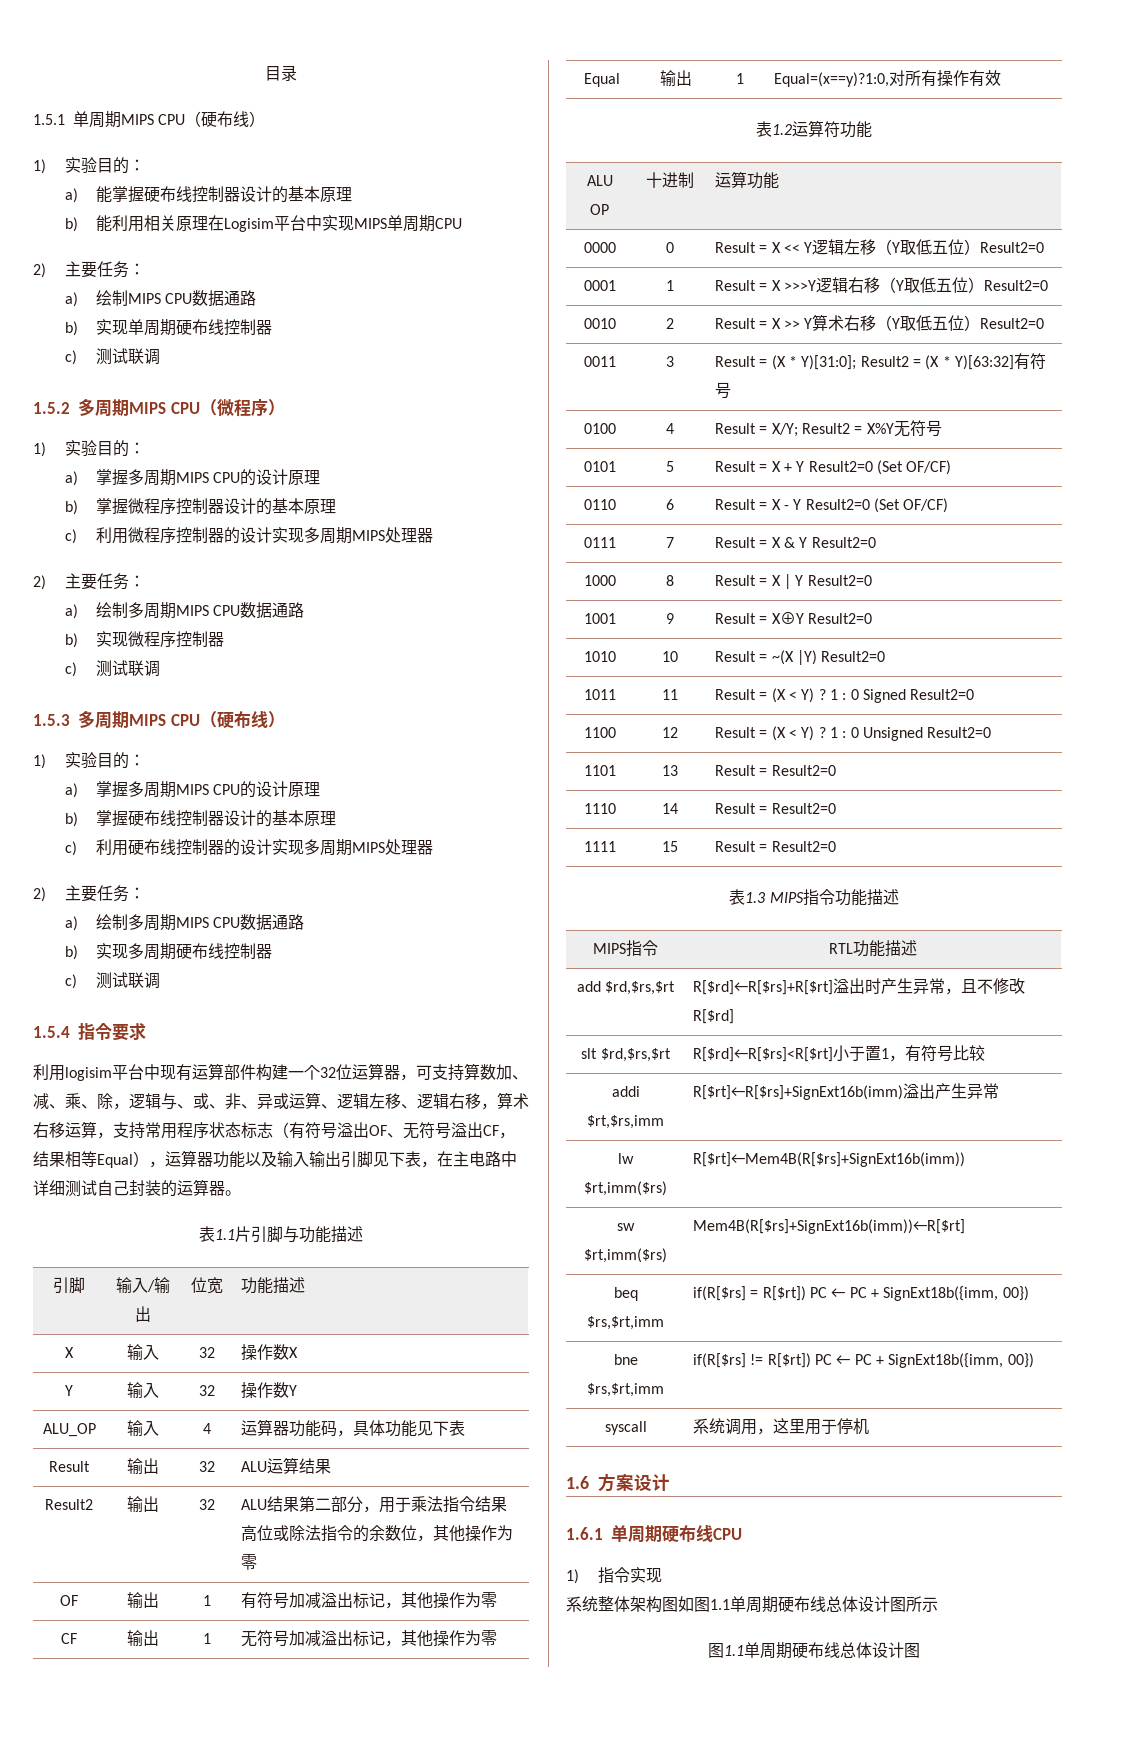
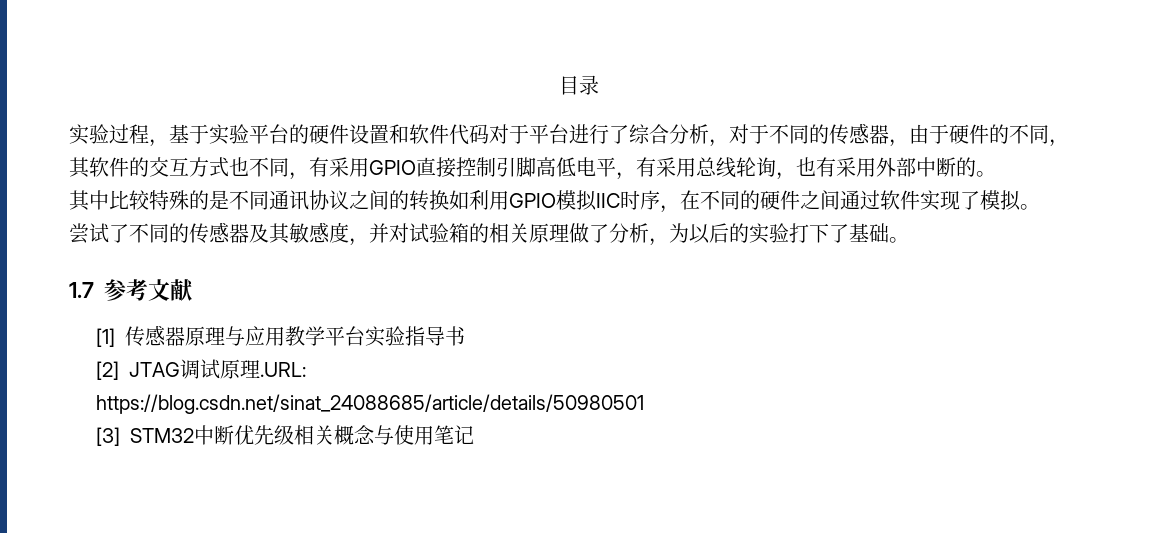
- 1.5.1单周期MIPS CPU（硬布线）
- 1)实验目的：
- a)能掌握硬布线控制器设计的基本原理
- b)能利用相关原理在Logisim平台中实现MIPS单周期CPU
- 2)主要任务：
- a)绘制MIPS CPU数据通路
- b)实现单周期硬布线控制器
- c)测试联调
- 1.5.2多周期MIPS CPU（微程序）
- 1)实验目的：
- a)掌握多周期MIPS CPU的设计原理
- b)掌握微程序控制器设计的基本原理
- c)利用微程序控制器的设计实现多周期MIPS处理器
- 2)主要任务：
- a)绘制多周期MIPS CPU数据通路
- b)实现微程序控制器
- c)测试联调
- 1.5.3多周期MIPS CPU（硬布线）
- 1)实验目的：
- a)掌握多周期MIPS CPU的设计原理
- b)掌握硬布线控制器设计的基本原理
- c)利用硬布线控制器的设计实现多周期MIPS处理器
- 2)主要任务：
- a)绘制多周期MIPS CPU数据通路
- b)实现多周期硬布线控制器
- c)测试联调
- 1.5.4指令要求
- 利用logisim平台中现有运算部件构建一个32位运算器，可支持算数加、减、乘、除，逻辑与、或、非、异或运算、逻辑左移、逻辑右移，算术右移运算，支持常用程序状态标志（有符号溢出OF、无符号溢出CF，结果相等Equal），运算器功能以及输入输出引脚见下表，在主电路中详细测试自己封装的运算器。
- 表1.1片引脚与功能描述
- 引脚 | 输入/输出 | 位宽 | 功能描述
- X | 输入 | 32 | 操作数X
- Y | 输入 | 32 | 操作数Y
- ALU_OP | 输入 | 4 | 运算器功能码，具体功能见下表
- Result | 输出 | 32 | ALU运算结果
- Result2 | 输出 | 32 | ALU结果第二部分，用于乘法指令结果高位或除法指令的余数位，其他操作为零
- OF | 输出 | 1 | 有符号加减溢出标记，其他操作为零
- CF | 输出 | 1 | 无符号加减溢出标记，其他操作为零
- Equal | 输出 | 1 | Equal=(x==y)?1:0,对所有操作有效
- 表1.2运算符功能
- ALU OP | 十进制 | 运算功能
- 0000 | 0 | Result = X << Y逻辑左移（Y取低五位）Result2=0
- 0001 | 1 | Result = X >>>Y逻辑右移（Y取低五位）Result2=0
- 0010 | 2 | Result = X >> Y算术右移（Y取低五位）Result2=0
- 0011 | 3 | Result = (X * Y)[31:0]; Result2 = (X * Y)[63:32]有符号
- 0100 | 4 | Result = X/Y; Result2 = X%Y无符号
- 0101 | 5 | Result = X + Y Result2=0 (Set OF/CF)
- 0110 | 6 | Result = X - Y Result2=0 (Set OF/CF)
- 0111 | 7 | Result = X & Y Result2=0
- 1000 | 8 | Result = X | Y Result2=0
- 1001 | 9 | Result = X⊕Y Result2=0
- 1010 | 10 | Result = ~(X |Y) Result2=0
- 1011 | 11 | Result = (X < Y) ? 1 : 0 Signed Result2=0
- 1100 | 12 | Result = (X < Y) ? 1 : 0 Unsigned Result2=0
- 1101 | 13 | Result = Result2=0
- 1110 | 14 | Result = Result2=0
- 1111 | 15 | Result = Result2=0
- 表1.3 MIPS指令功能描述
- MIPS指令 | RTL功能描述
- add $rd,$rs,$rt | R[$rd]←R[$rs]+R[$rt]溢出时产生异常，且不修改R[$rd]
- slt $rd,$rs,$rt | R[$rd]←R[$rs]<R[$rt]小于置1，有符号比较
- addi $rt,$rs,imm | R[$rt]←R[$rs]+SignExt16b(imm)溢出产生异常
- lw $rt,imm($rs) | R[$rt]←Mem4B(R[$rs]+SignExt16b(imm))
- sw $rt,imm($rs) | Mem4B(R[$rs]+SignExt16b(imm))←R[$rt]
- beq $rs,$rt,imm | if(R[$rs] = R[$rt]) PC ← PC + SignExt18b({imm, 00})
- bne $rs,$rt,imm | if(R[$rs] != R[$rt]) PC ← PC + SignExt18b({imm, 00})
- syscall | 系统调用，这里用于停机
- 1.6方案设计
- 1.6.1单周期硬布线CPU
- 1)指令实现
- 系统整体架构图如图1.1单周期硬布线总体设计图所示
- 图1.1单周期硬布线总体设计图
+ 实验过程，基于实验平台的硬件设置和软件代码对于平台进行了综合分析，对于不同的传感器，由于硬件的不同，其软件的交互方式也不同，有采用GPIO直接控制引脚高低电平，有采用总线轮询，也有采用外部中断的。
+ 其中比较特殊的是不同通讯协议之间的转换如利用GPIO模拟IIC时序，在不同的硬件之间通过软件实现了模拟。
+ 尝试了不同的传感器及其敏感度，并对试验箱的相关原理做了分析，为以后的实验打下了基础。
+ 1.7参考文献
+ [1]传感器原理与应用教学平台实验指导书
+ [2] JTAG调试原理.URL:
+ https://blog.csdn.net/sinat_24088685/article/details/50980501
+ [3] STM32中断优先级相关概念与使用笔记

